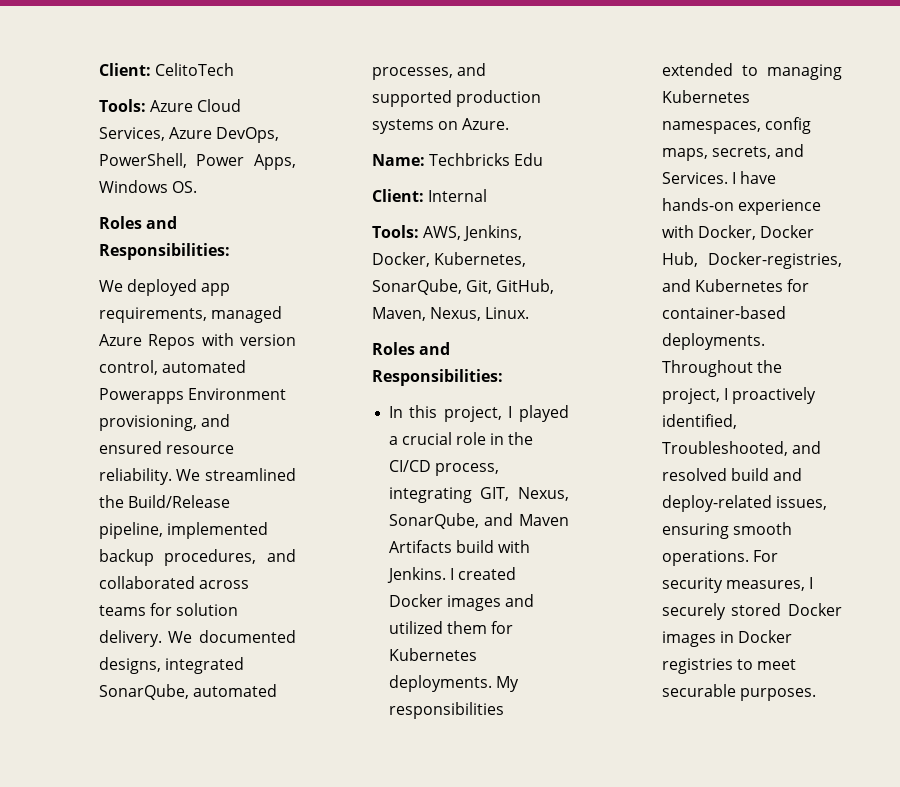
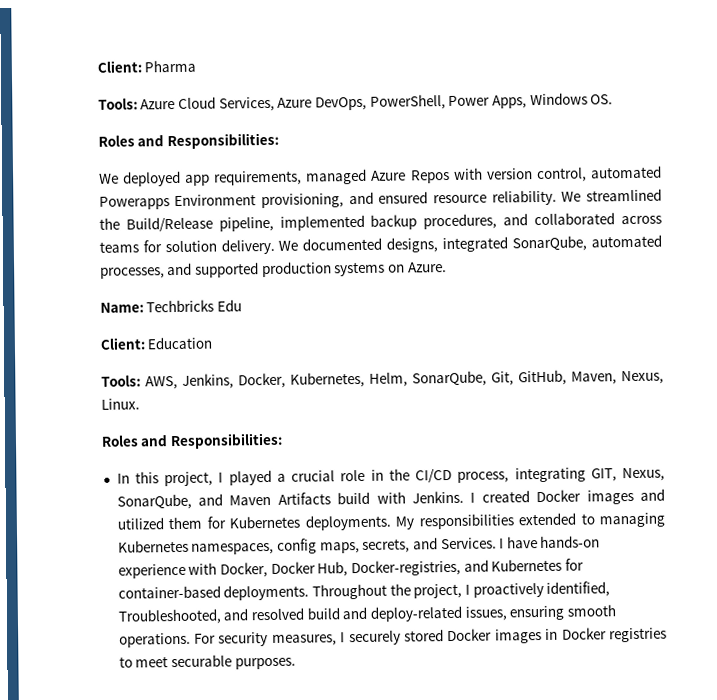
- Client: CelitoTech
+ Client: Pharma
- Client: Internal
+ Client: Education
- Tools: AWS, Jenkins, Docker, Kubernetes, SonarQube, Git, GitHub, Maven, Nexus, Linux.
+ Tools: AWS, Jenkins, Docker, Kubernetes, Helm, SonarQube, Git, GitHub, Maven, Nexus, Linux.

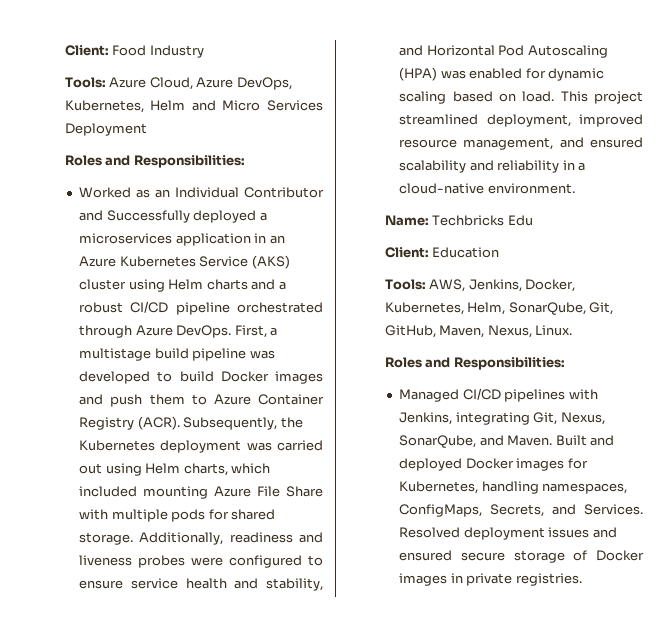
- Client: Pharma
+ Client: Food Industry
- Tools: Azure Cloud Services, Azure DevOps, PowerShell, Power Apps, Windows OS.
+ Tools: Azure Cloud, Azure DevOps, Kubernetes, Helm and Micro Services Deployment
  Roles and Responsibilities:
- We deployed app requirements, managed Azure Repos with version control, automated Powerapps Environment provisioning, and ensured resource reliability. We streamlined the Build/Release pipeline, implemented backup procedures, and collaborated across teams for solution delivery. We documented designs, integrated SonarQube, automated processes, and supported production systems on Azure.
+ Worked as an Individual Contributor and Successfully deployed a microservices application in an Azure Kubernetes Service (AKS) cluster using Helm charts and a robust CI/CD pipeline orchestrated through Azure DevOps. First, a multistage build pipeline was developed to build Docker images and push them to Azure Container Registry (ACR). Subsequently, the Kubernetes deployment was carried out using Helm charts, which included mounting Azure File Share with multiple pods for shared storage. Additionally, readiness and liveness probes were configured to ensure service health and stability, and Horizontal Pod Autoscaling (HPA) was enabled for dynamic scaling based on load. This project streamlined deployment, improved resource management, and ensured scalability and reliability in a cloud-native environment.
- In this project, I played a crucial role in the CI/CD process, integrating GIT, Nexus, SonarQube, and Maven Artifacts build with Jenkins. I created Docker images and utilized them for Kubernetes deployments. My responsibilities extended to managing Kubernetes namespaces, config maps, secrets, and Services. I have hands-on experience with Docker, Docker Hub, Docker-registries, and Kubernetes for container-based deployments. Throughout the project, I proactively identified, Troubleshooted, and resolved build and deploy-related issues, ensuring smooth operations. For security measures, I securely stored Docker images in Docker registries to meet securable purposes.
+ Managed CI/CD pipelines with Jenkins, integrating Git, Nexus, SonarQube, and Maven. Built and deployed Docker images for Kubernetes, handling namespaces, ConfigMaps, Secrets, and Services. Resolved deployment issues and ensured secure storage of Docker images in private registries.

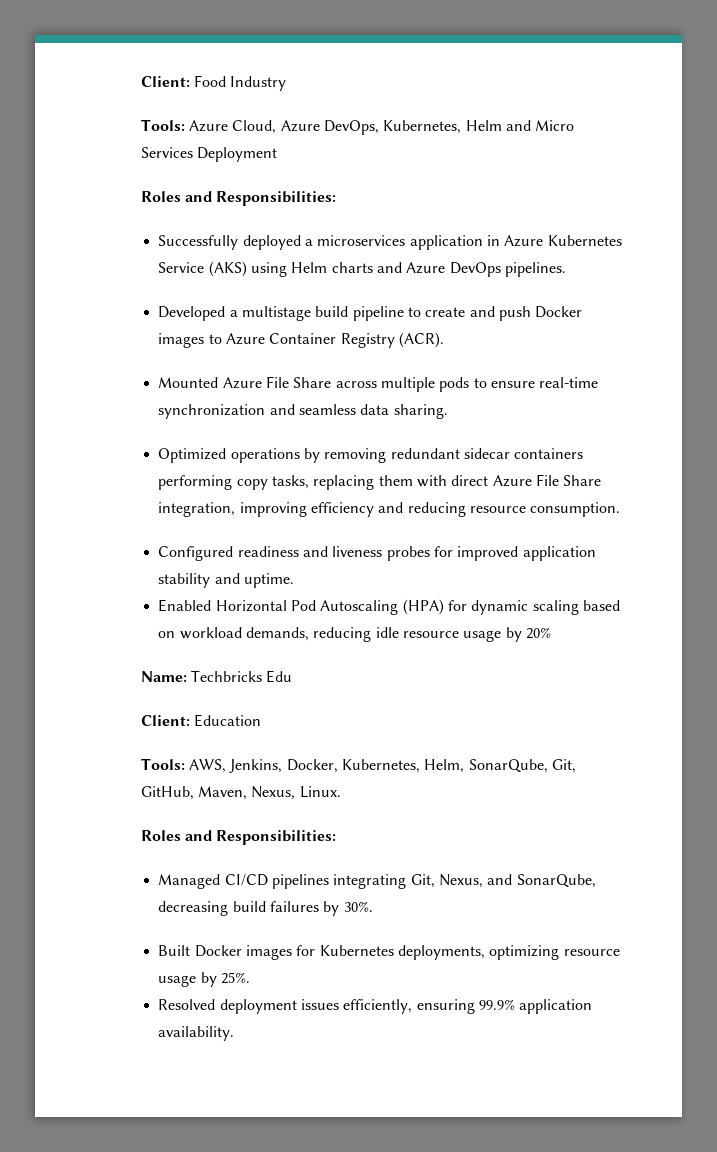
- Worked as an Individual Contributor and Successfully deployed a microservices application in an Azure Kubernetes Service (AKS) cluster using Helm charts and a robust CI/CD pipeline orchestrated through Azure DevOps. First, a multistage build pipeline was developed to build Docker images and push them to Azure Container Registry (ACR). Subsequently, the Kubernetes deployment was carried out using Helm charts, which included mounting Azure File Share with multiple pods for shared storage. Additionally, readiness and liveness probes were configured to ensure service health and stability, and Horizontal Pod Autoscaling (HPA) was enabled for dynamic scaling based on load. This project streamlined deployment, improved resource management, and ensured scalability and reliability in a cloud-native environment.
+ Successfully deployed a microservices application in Azure Kubernetes Service (AKS) using Helm charts and Azure DevOps pipelines.
+ Developed a multistage build pipeline to create and push Docker images to Azure Container Registry (ACR).
+ Mounted Azure File Share across multiple pods to ensure real-time synchronization and seamless data sharing.
+ Optimized operations by removing redundant sidecar containers performing copy tasks, replacing them with direct Azure File Share integration, improving efficiency and reducing resource consumption.
+ Configured readiness and liveness probes for improved application stability and uptime.
+ Enabled Horizontal Pod Autoscaling (HPA) for dynamic scaling based on workload demands, reducing idle resource usage by 20%
- Managed CI/CD pipelines with Jenkins, integrating Git, Nexus, SonarQube, and Maven. Built and deployed Docker images for Kubernetes, handling namespaces, ConfigMaps, Secrets, and Services. Resolved deployment issues and ensured secure storage of Docker images in private registries.
+ Managed CI/CD pipelines integrating Git, Nexus, and SonarQube, decreasing build failures by 30%.
+ Built Docker images for Kubernetes deployments, optimizing resource usage by 25%.
+ Resolved deployment issues efficiently, ensuring 99.9% application availability.

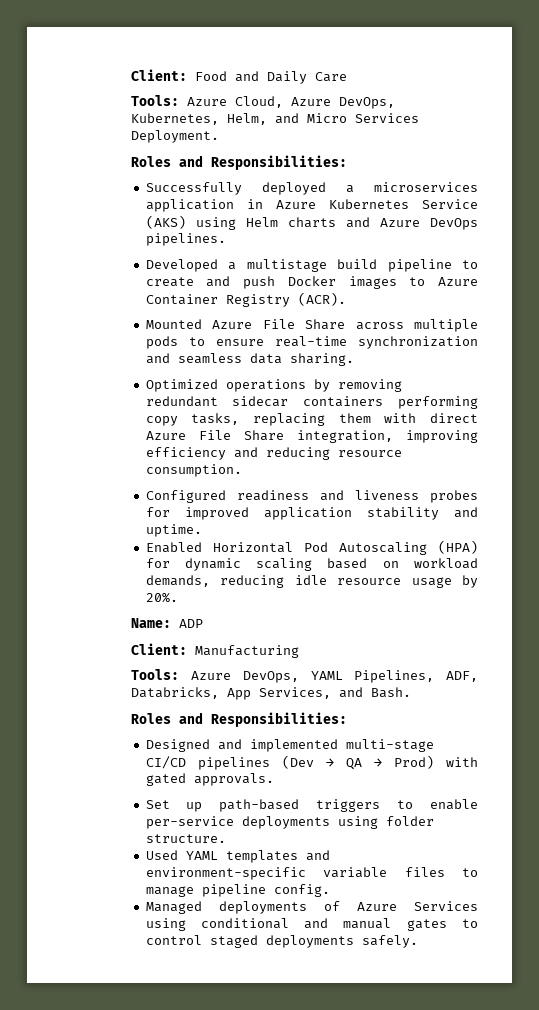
- Client: Food Industry
+ Client: Food and Daily Care
- Tools: Azure Cloud, Azure DevOps, Kubernetes, Helm and Micro Services Deployment
+ Tools: Azure Cloud, Azure DevOps, Kubernetes, Helm, and Micro Services Deployment.
- Enabled Horizontal Pod Autoscaling (HPA) for dynamic scaling based on workload demands, reducing idle resource usage by 20%
+ Enabled Horizontal Pod Autoscaling (HPA) for dynamic scaling based on workload demands, reducing idle resource usage by 20%.
- Name: Techbricks Edu
- Client: Education
- Tools: AWS, Jenkins, Docker, Kubernetes, Helm, SonarQube, Git, GitHub, Maven, Nexus, Linux.
+ Name: ADP
+ Client: Manufacturing
+ Tools: Azure DevOps, YAML Pipelines, ADF, Databricks, App Services, and Bash.
  Roles and Responsibilities:
- Managed CI/CD pipelines integrating Git, Nexus, and SonarQube, decreasing build failures by 30%.
- Built Docker images for Kubernetes deployments, optimizing resource usage by 25%.
- Resolved deployment issues efficiently, ensuring 99.9% application availability.
+ Designed and implemented multi-stage CI/CD pipelines (Dev → QA → Prod) with gated approvals.
+ Set up path-based triggers to enable per-service deployments using folder structure.
+ Used YAML templates and environment-specific variable files to manage pipeline config.
+ Managed deployments of Azure Services using conditional and manual gates to control staged deployments safely.

